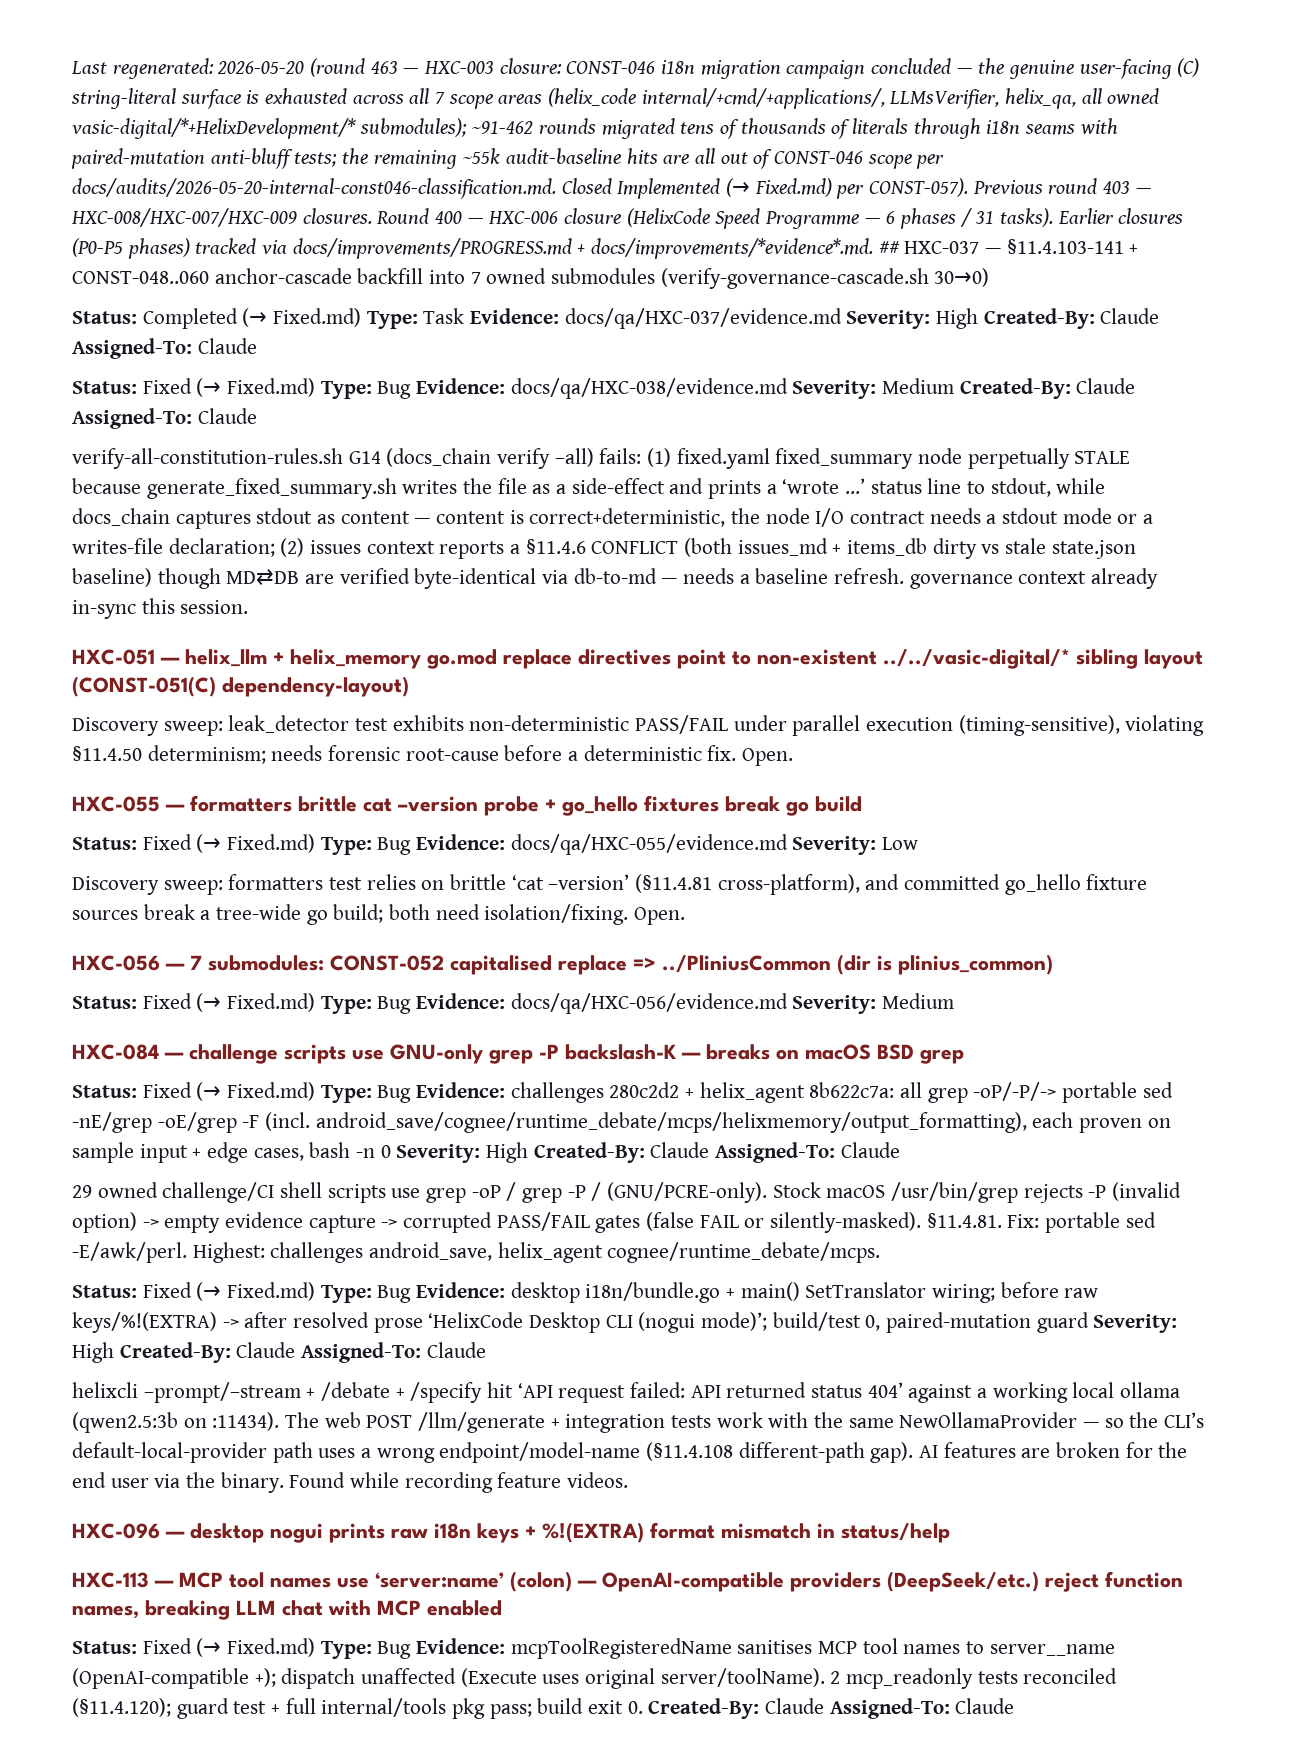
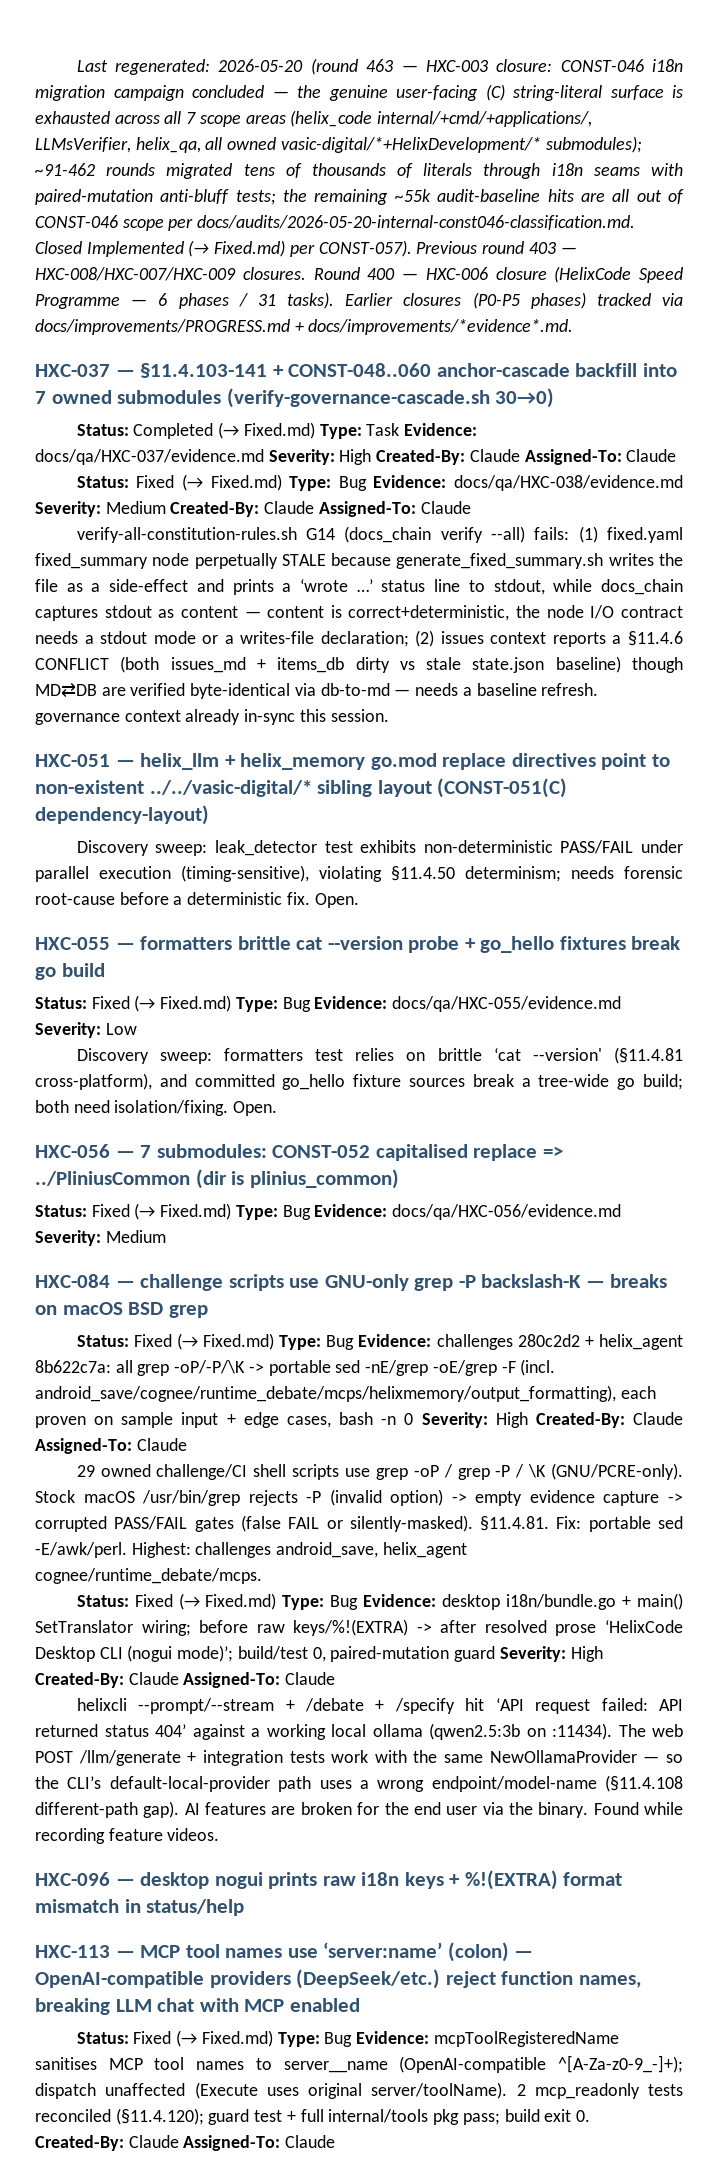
- Earlier closures (P0-P5 phases) tracked via docs/improvements/PROGRESS.md + docs/improvements/*evidence*.md. ## HXC-037 — §11.4.103-141 + CONST-048..060 anchor-cascade backfill into 7 owned submodules (verify-governance-cascade.sh 30→0)
+ Earlier closures (P0-P5 phases) tracked via docs/improvements/PROGRESS.md + docs/improvements/*evidence*.md.
+ HXC-037 — §11.4.103-141 + CONST-048..060 anchor-cascade backfill into 7 owned submodules (verify-governance-cascade.sh 30→0)
- verify-all-constitution-rules.sh G14 (docs_chain verify –all) fails:
+ verify-all-constitution-rules.sh G14 (docs_chain verify --all) fails:
- HXC-055 — formatters brittle cat –version probe + go_hello fixtures break go build
+ HXC-055 — formatters brittle cat --version probe + go_hello fixtures break go build
- Discovery sweep: formatters test relies on brittle ‘cat –version’ (§11.4.81 cross-platform), and committed go_hello fixture sources break a tree-wide go build; both need isolation/fixing.
+ Discovery sweep: formatters test relies on brittle ‘cat --version' (§11.4.81 cross-platform), and committed go_hello fixture sources break a tree-wide go build; both need isolation/fixing.
- Status: Fixed (→ Fixed.md) Type: Bug Evidence: challenges 280c2d2 + helix_agent 8b622c7a: all grep -oP/-P/-> portable sed -nE/grep -oE/grep -F (incl. android_save/cognee/runtime_debate/mcps/helixmemory/output_formatting), each proven on sample input + edge cases, bash -n 0 Severity: High Created-By: Claude Assigned-To: Claude
+ Status: Fixed (→ Fixed.md) Type: Bug Evidence: challenges 280c2d2 + helix_agent 8b622c7a: all grep -oP/-P/\K -> portable sed -nE/grep -oE/grep -F (incl. android_save/cognee/runtime_debate/mcps/helixmemory/output_formatting), each proven on sample input + edge cases, bash -n 0 Severity: High Created-By: Claude Assigned-To: Claude
- 29 owned challenge/CI shell scripts use grep -oP / grep -P / (GNU/PCRE-only).
+ 29 owned challenge/CI shell scripts use grep -oP / grep -P / \K (GNU/PCRE-only).
- helixcli –prompt/–stream + /debate + /specify hit ‘API request failed: API returned status 404’ against a working local ollama (qwen2.5:3b on :11434).
+ helixcli --prompt/--stream + /debate + /specify hit ‘API request failed: API returned status 404’ against a working local ollama (qwen2.5:3b on :11434).
- Status: Fixed (→ Fixed.md) Type: Bug Evidence: mcpToolRegisteredName sanitises MCP tool names to server__name (OpenAI-compatible +); dispatch unaffected (Execute uses original server/toolName).
+ Status: Fixed (→ Fixed.md) Type: Bug Evidence: mcpToolRegisteredName sanitises MCP tool names to server__name (OpenAI-compatible ^[A-Za-z0-9_-]+); dispatch unaffected (Execute uses original server/toolName).

